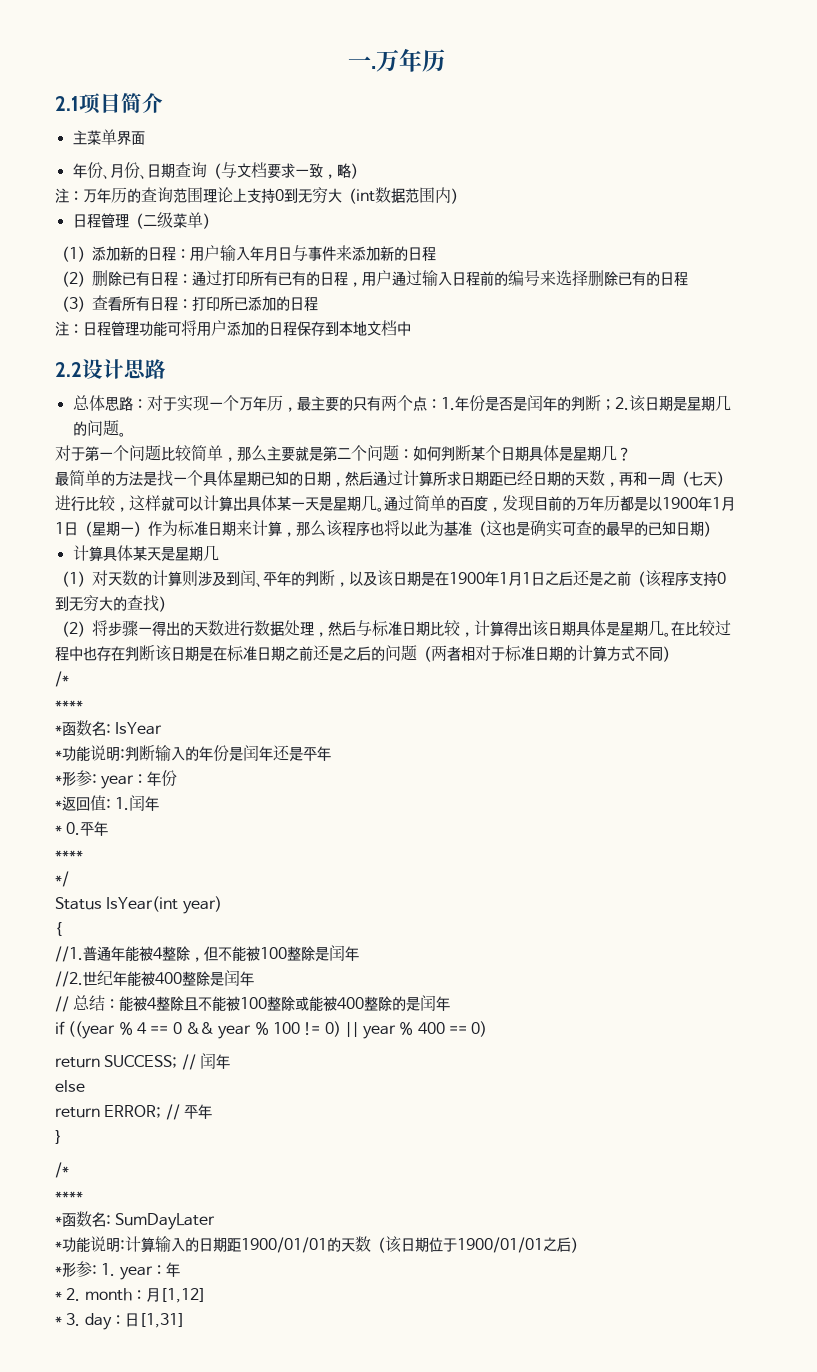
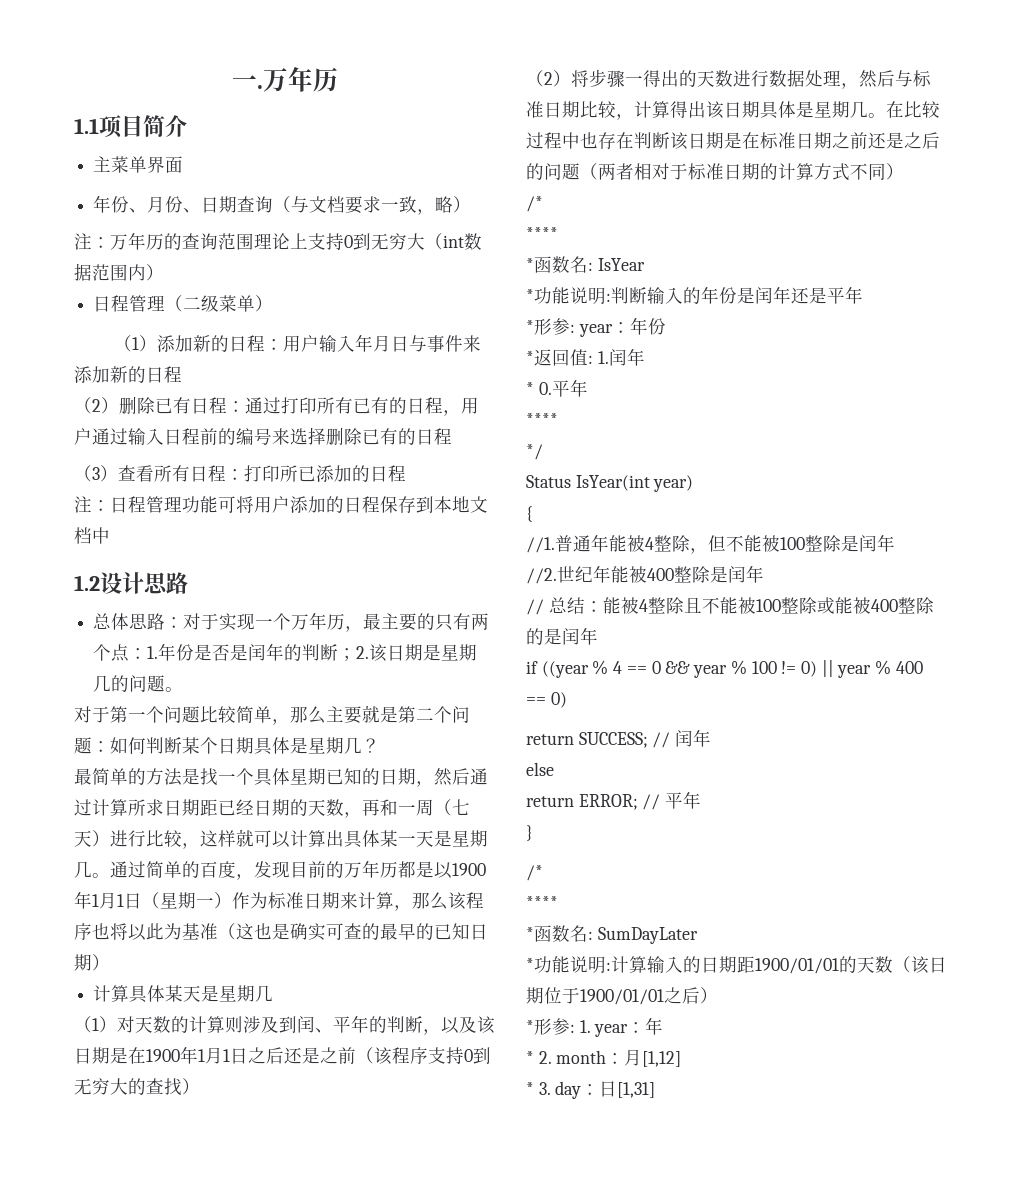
- 2.1项目简介
+ 1.1项目简介
- 2.2设计思路
+ 1.2设计思路

